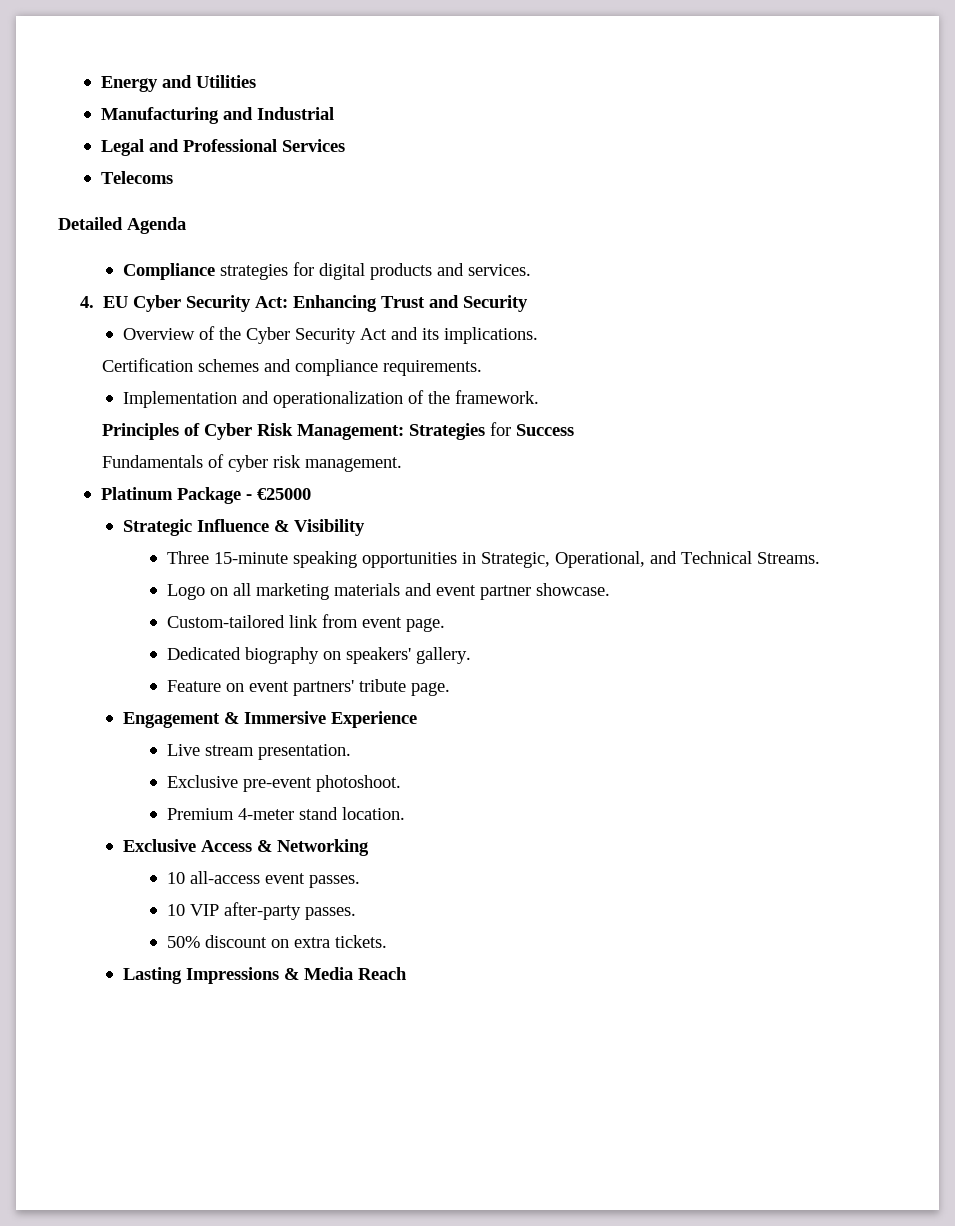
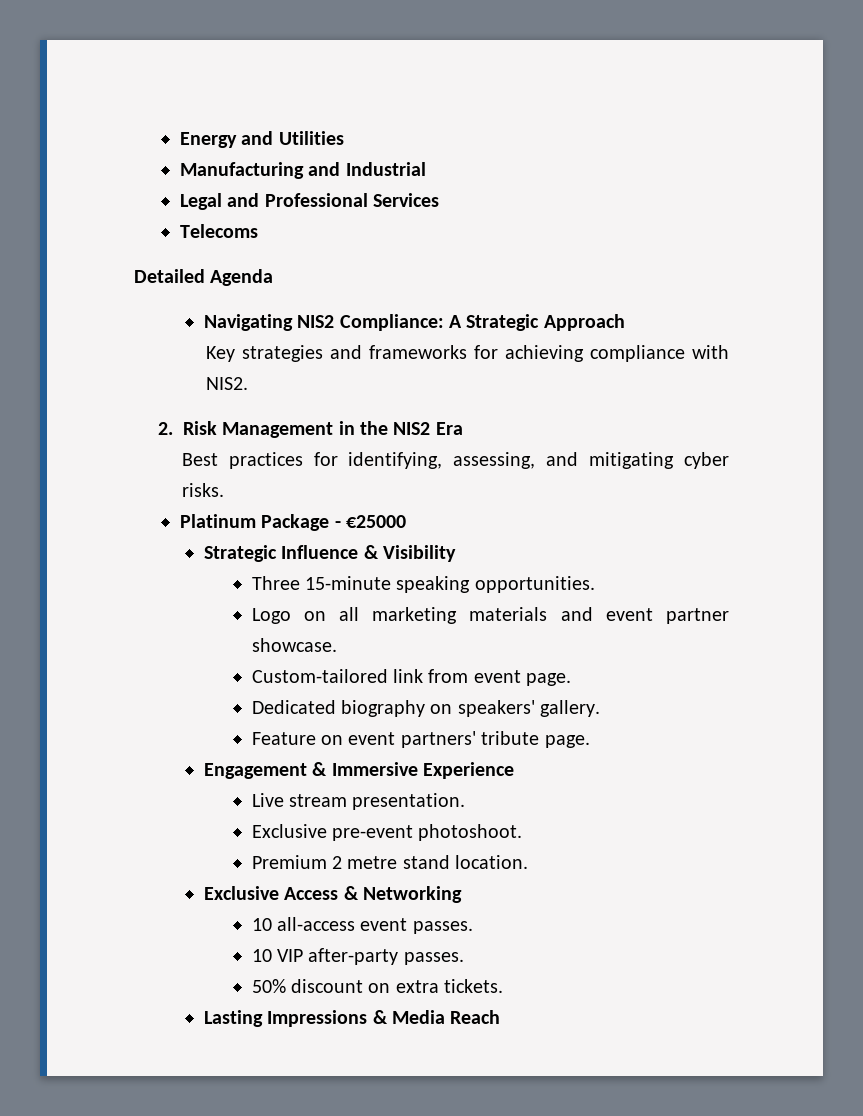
- Compliance strategies for digital products and services.
- 4. EU Cyber Security Act: Enhancing Trust and Security
- Overview of the Cyber Security Act and its implications.
- Certification schemes and compliance requirements.
- Implementation and operationalization of the framework.
- Principles of Cyber Risk Management: Strategies for Success
- Fundamentals of cyber risk management.
+ Navigating NIS2 Compliance: A Strategic Approach
+ Key strategies and frameworks for achieving compliance with NIS2.
+ 2. Risk Management in the NIS2 Era
+ Best practices for identifying, assessing, and mitigating cyber risks.
- Three 15-minute speaking opportunities in Strategic, Operational, and Technical Streams.
+ Three 15-minute speaking opportunities.
- Premium 4-meter stand location.
+ Premium 2 metre stand location.

